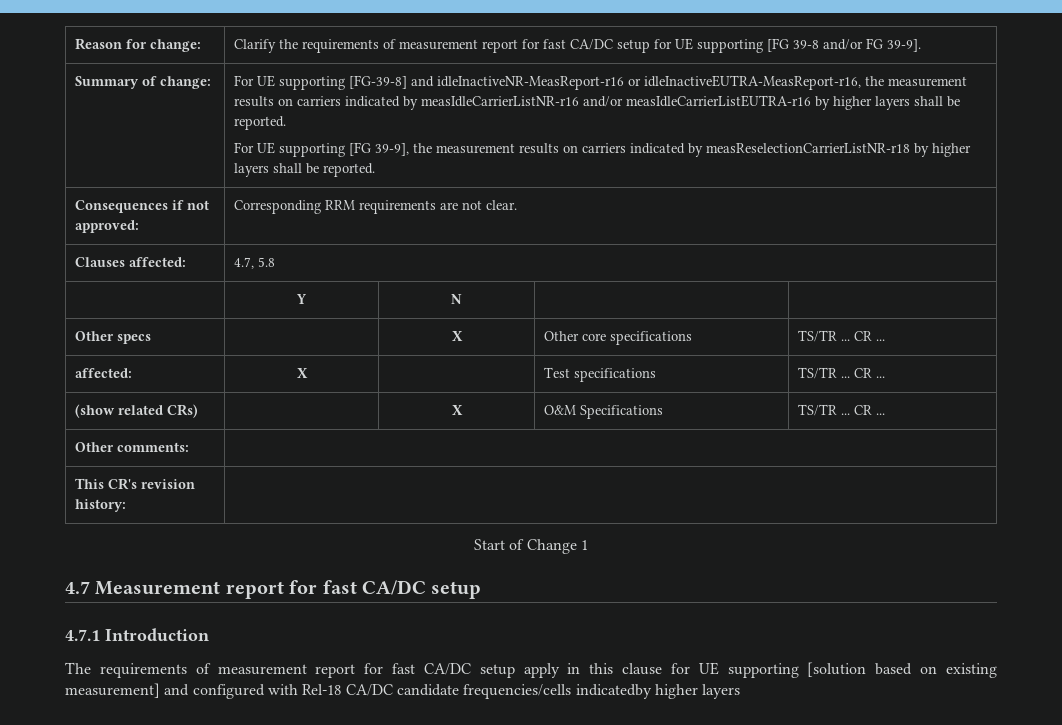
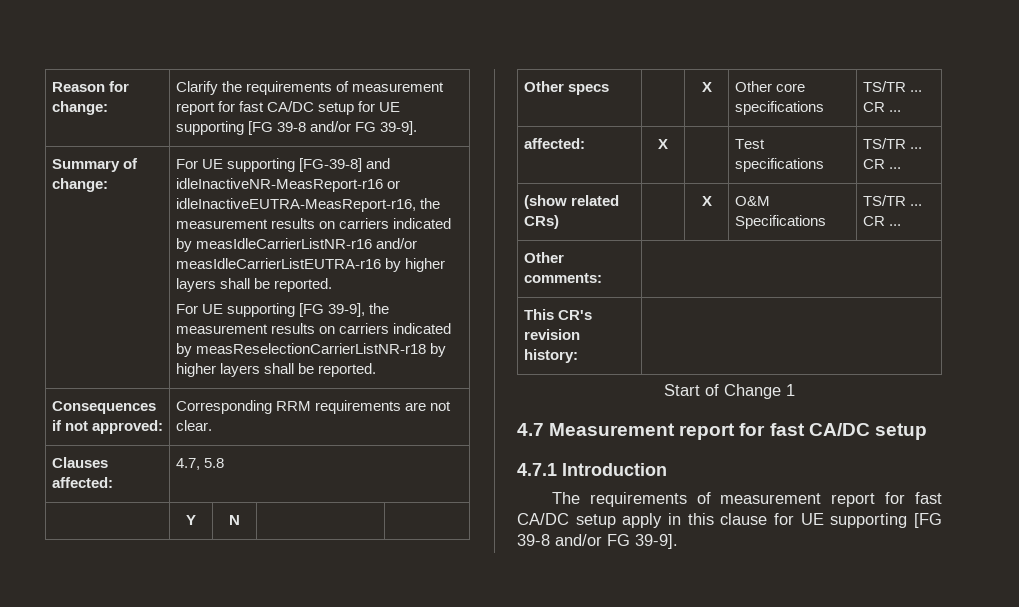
- The requirements of measurement report for fast CA/DC setup apply in this clause for UE supporting [solution based on existing measurement] and configured with Rel-18 CA/DC candidate frequencies/cells indicatedby higher layers
+ The requirements of measurement report for fast CA/DC setup apply in this clause for UE supporting [FG 39-8 and/or FG 39-9].

